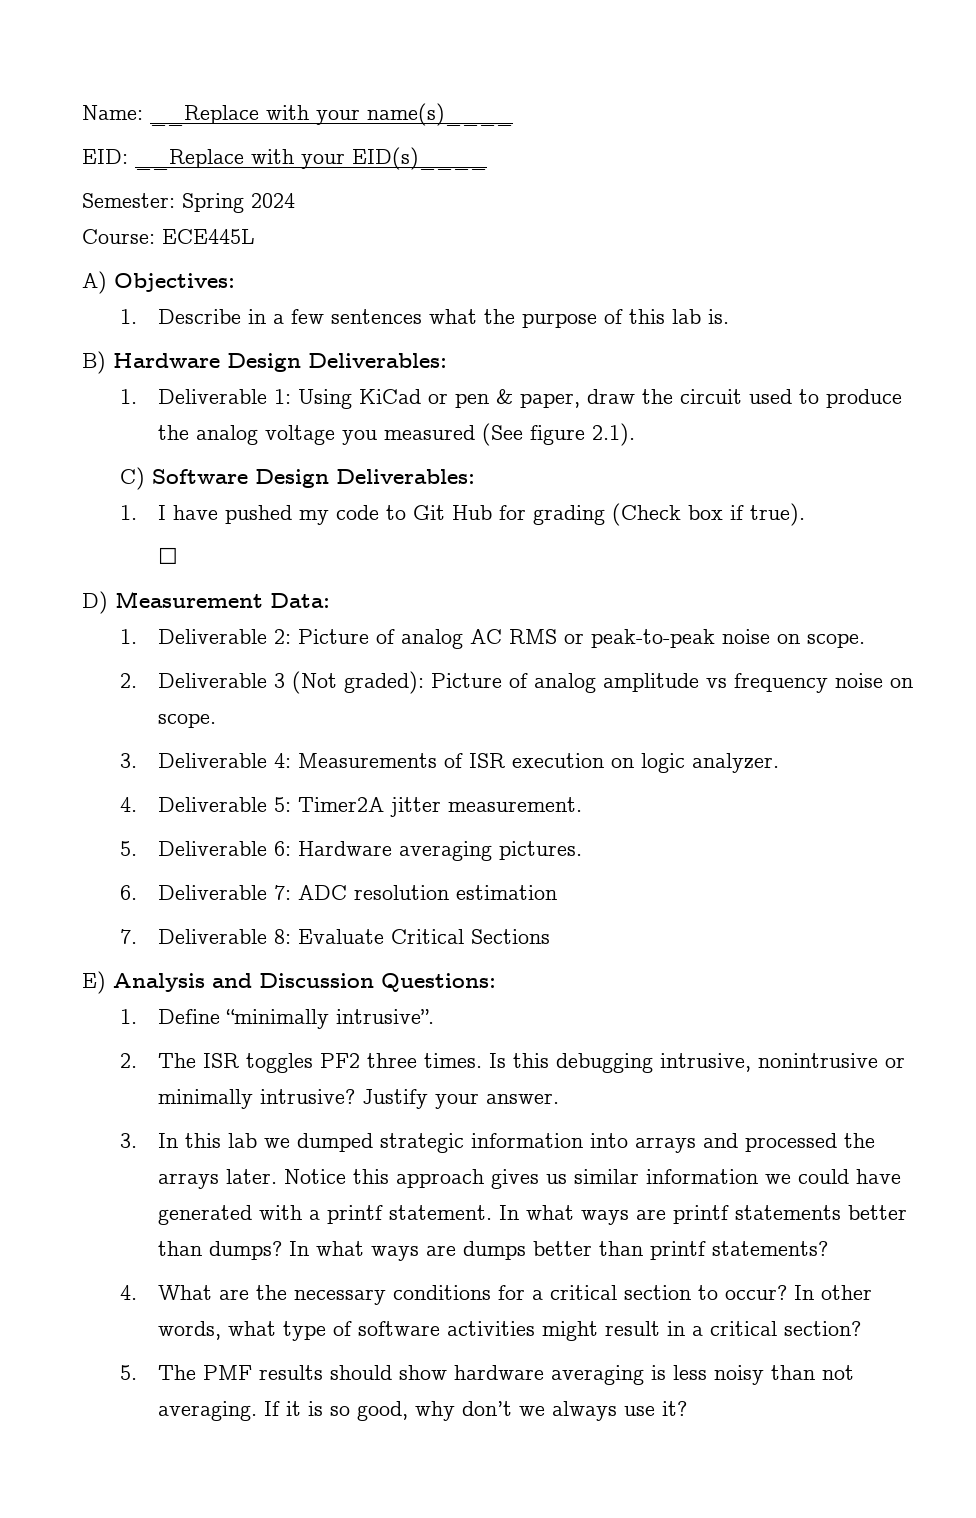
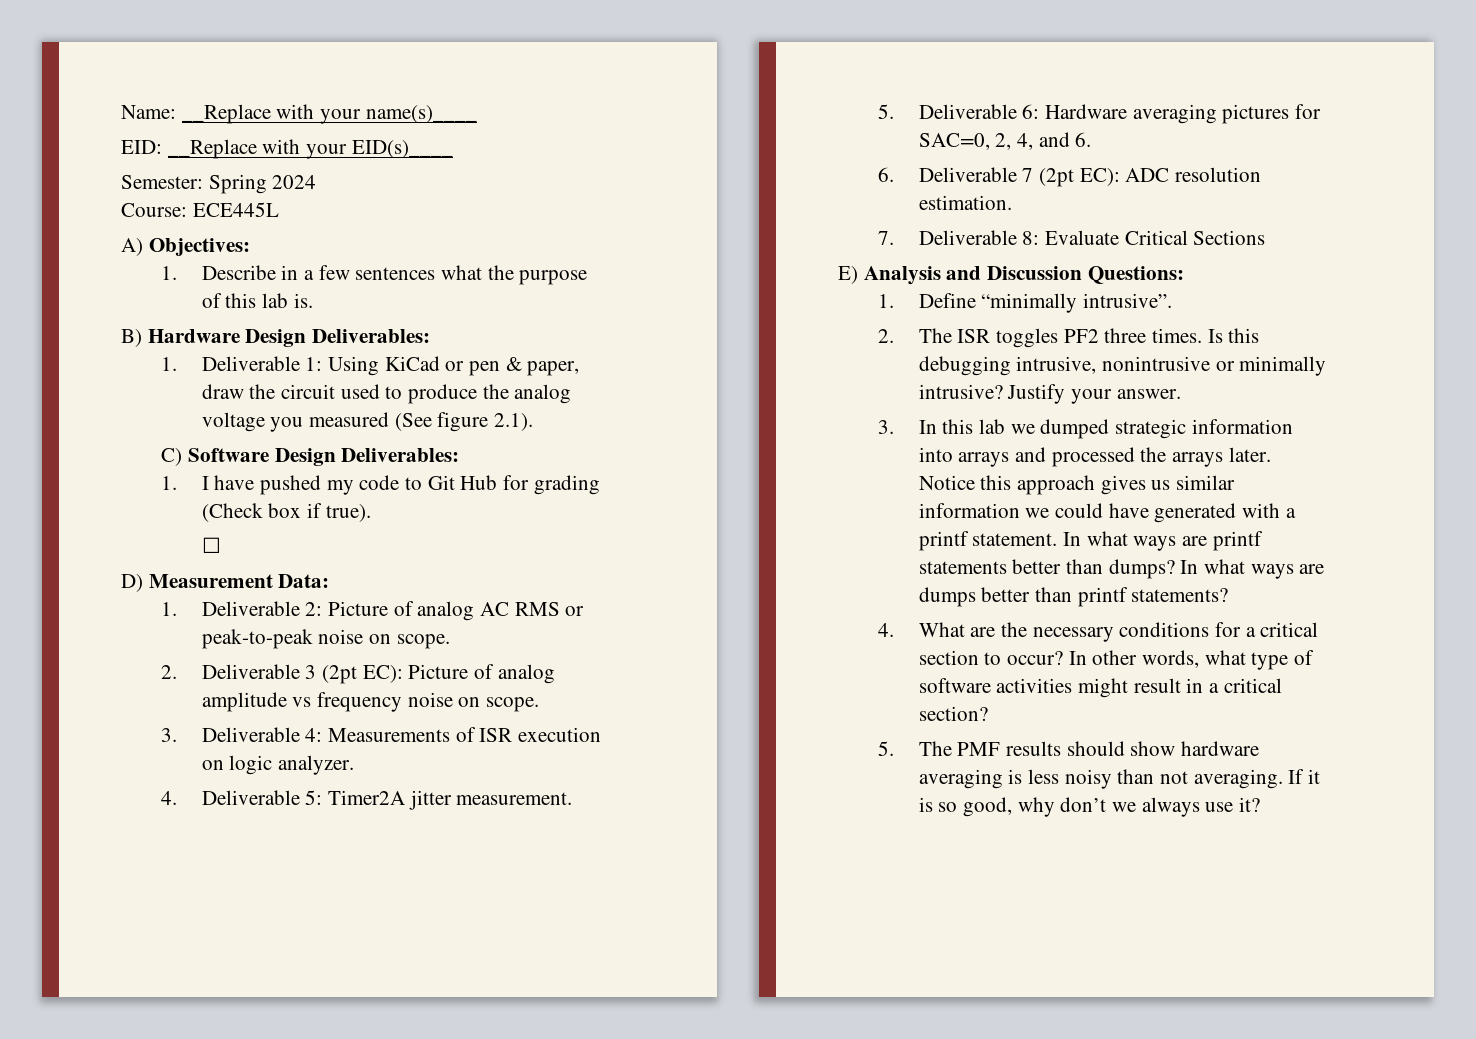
- 2. Deliverable 3 (Not graded): Picture of analog amplitude vs frequency noise on scope.
+ 2. Deliverable 3 (2pt EC): Picture of analog amplitude vs frequency noise on scope.
- 5. Deliverable 6: Hardware averaging pictures.
+ 5. Deliverable 6: Hardware averaging pictures for SAC=0, 2, 4, and 6.
- 6. Deliverable 7: ADC resolution estimation
+ 6. Deliverable 7 (2pt EC): ADC resolution estimation.

